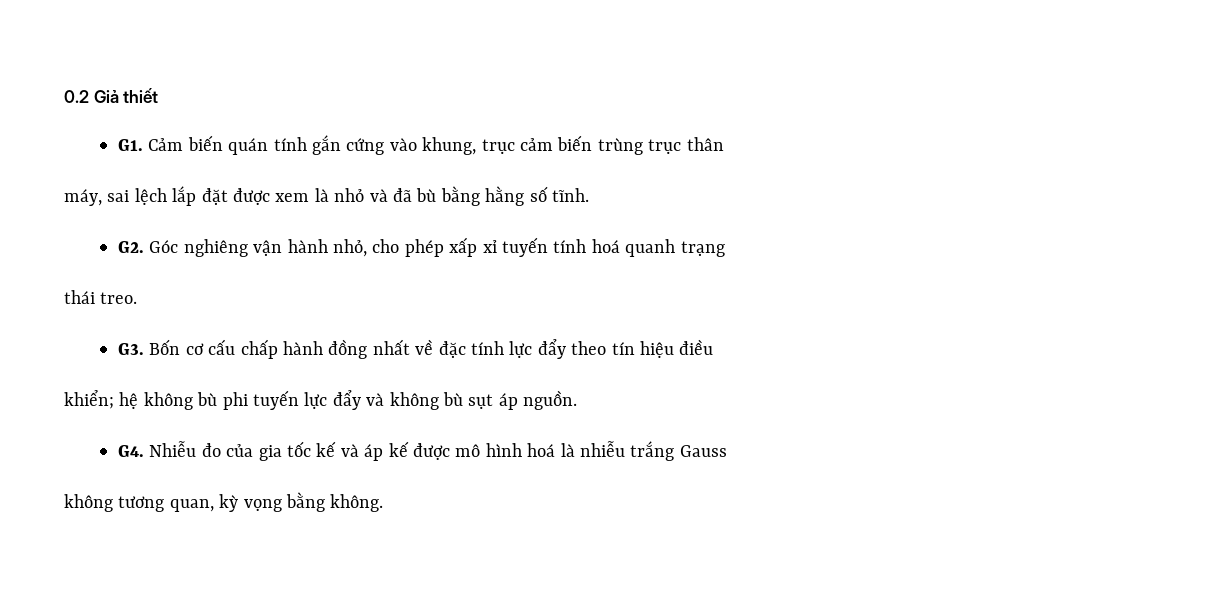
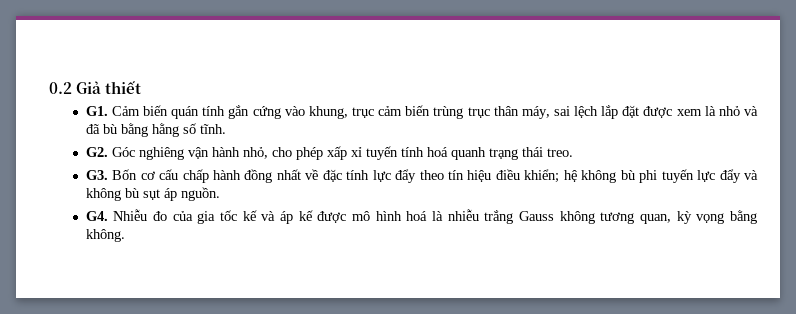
- G1. Cảm biến quán tính gắn cứng vào khung, trục cảm biến trùng trục thân
- máy, sai lệch lắp đặt được xem là nhỏ và đã bù bằng hằng số tĩnh.
+ G1. Cảm biến quán tính gắn cứng vào khung, trục cảm biến trùng trục thân máy, sai lệch lắp đặt được xem là nhỏ và đã bù bằng hằng số tĩnh.
- G2. Góc nghiêng vận hành nhỏ, cho phép xấp xỉ tuyến tính hoá quanh trạng
- thái treo.
+ G2. Góc nghiêng vận hành nhỏ, cho phép xấp xỉ tuyến tính hoá quanh trạng thái treo.
- G3. Bốn cơ cấu chấp hành đồng nhất về đặc tính lực đẩy theo tín hiệu điều
- khiển; hệ không bù phi tuyến lực đẩy và không bù sụt áp nguồn.
+ G3. Bốn cơ cấu chấp hành đồng nhất về đặc tính lực đẩy theo tín hiệu điều khiển; hệ không bù phi tuyến lực đẩy và không bù sụt áp nguồn.
- G4. Nhiễu đo của gia tốc kế và áp kế được mô hình hoá là nhiễu trắng Gauss
- không tương quan, kỳ vọng bằng không.
+ G4. Nhiễu đo của gia tốc kế và áp kế được mô hình hoá là nhiễu trắng Gauss không tương quan, kỳ vọng bằng không.

